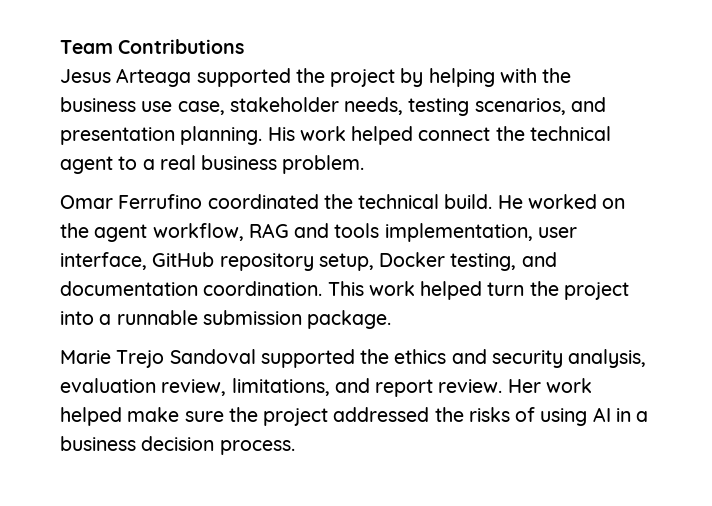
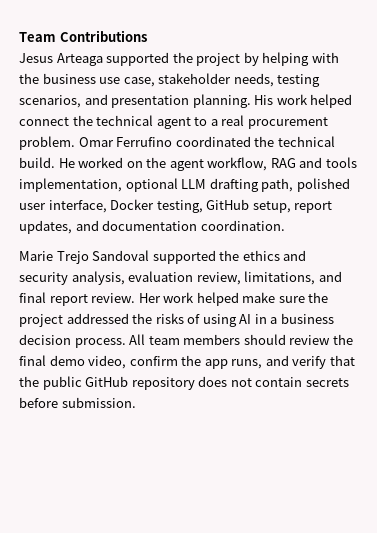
- His work helped connect the technical agent to a real business problem.
- Omar Ferrufino coordinated the technical build.
+ His work helped connect the technical agent to a real procurement problem. Omar Ferrufino coordinated the technical build.
- He worked on the agent workflow, RAG and tools implementation, user interface, GitHub repository setup, Docker testing, and documentation coordination. This work helped turn the project into a runnable submission package.
+ He worked on the agent workflow, RAG and tools implementation, optional LLM drafting path, polished user interface, Docker testing, GitHub setup, report updates, and documentation coordination.
- Marie Trejo Sandoval supported the ethics and security analysis, evaluation review, limitations, and report review.
+ Marie Trejo Sandoval supported the ethics and security analysis, evaluation review, limitations, and final report review.
+ All team members should review the final demo video, confirm the app runs, and verify that the public GitHub repository does not contain secrets before submission.

